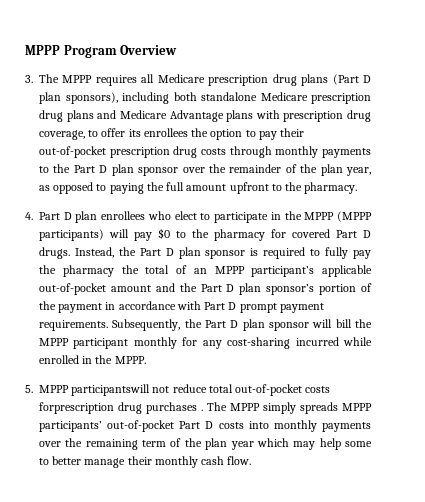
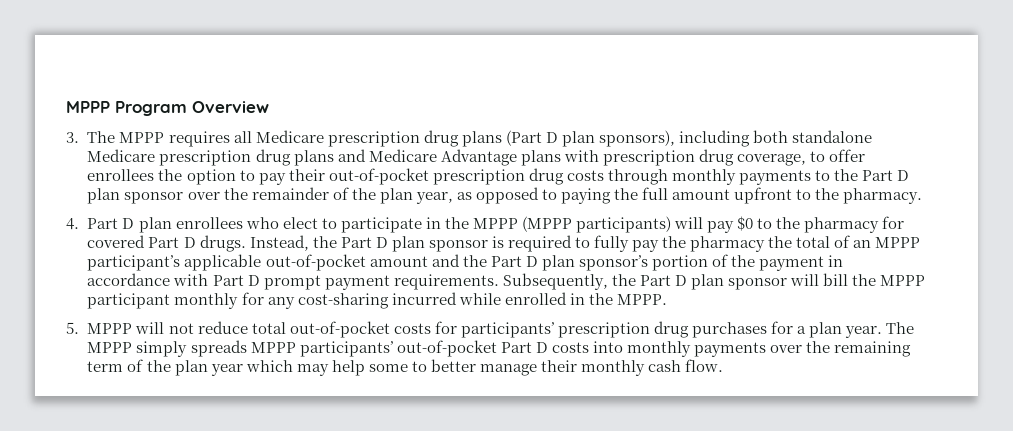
- 3. The MPPP requires all Medicare prescription drug plans (Part D plan sponsors), including both standalone Medicare prescription drug plans and Medicare Advantage plans with prescription drug coverage, to offer its enrollees the option to pay their out-of-pocket prescription drug costs through monthly payments to the Part D plan sponsor over the remainder of the plan year, as opposed to paying the full amount upfront to the pharmacy.
+ 3. The MPPP requires all Medicare prescription drug plans (Part D plan sponsors), including both standalone Medicare prescription drug plans and Medicare Advantage plans with prescription drug coverage, to offer enrollees the option to pay their out-of-pocket prescription drug costs through monthly payments to the Part D plan sponsor over the remainder of the plan year, as opposed to paying the full amount upfront to the pharmacy.
- 5. MPPP participantswill not reduce total out-of-pocket costs forprescription drug purchases .
+ 5. MPPP will not reduce total out-of-pocket costs for participants’ prescription drug purchases for a plan year.

